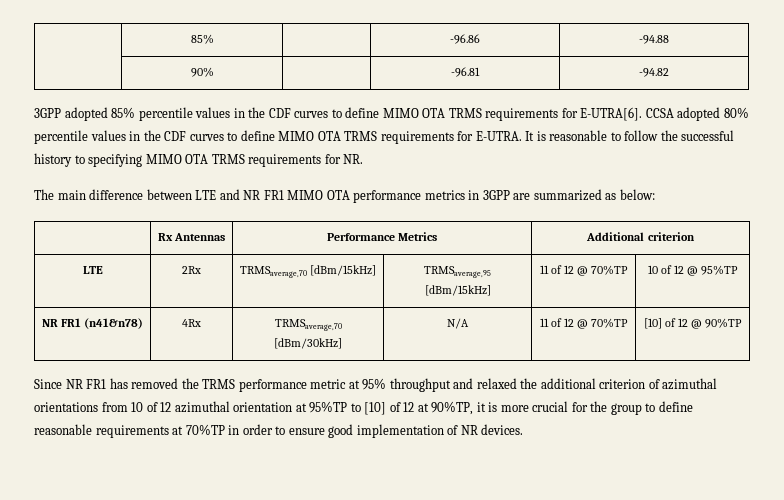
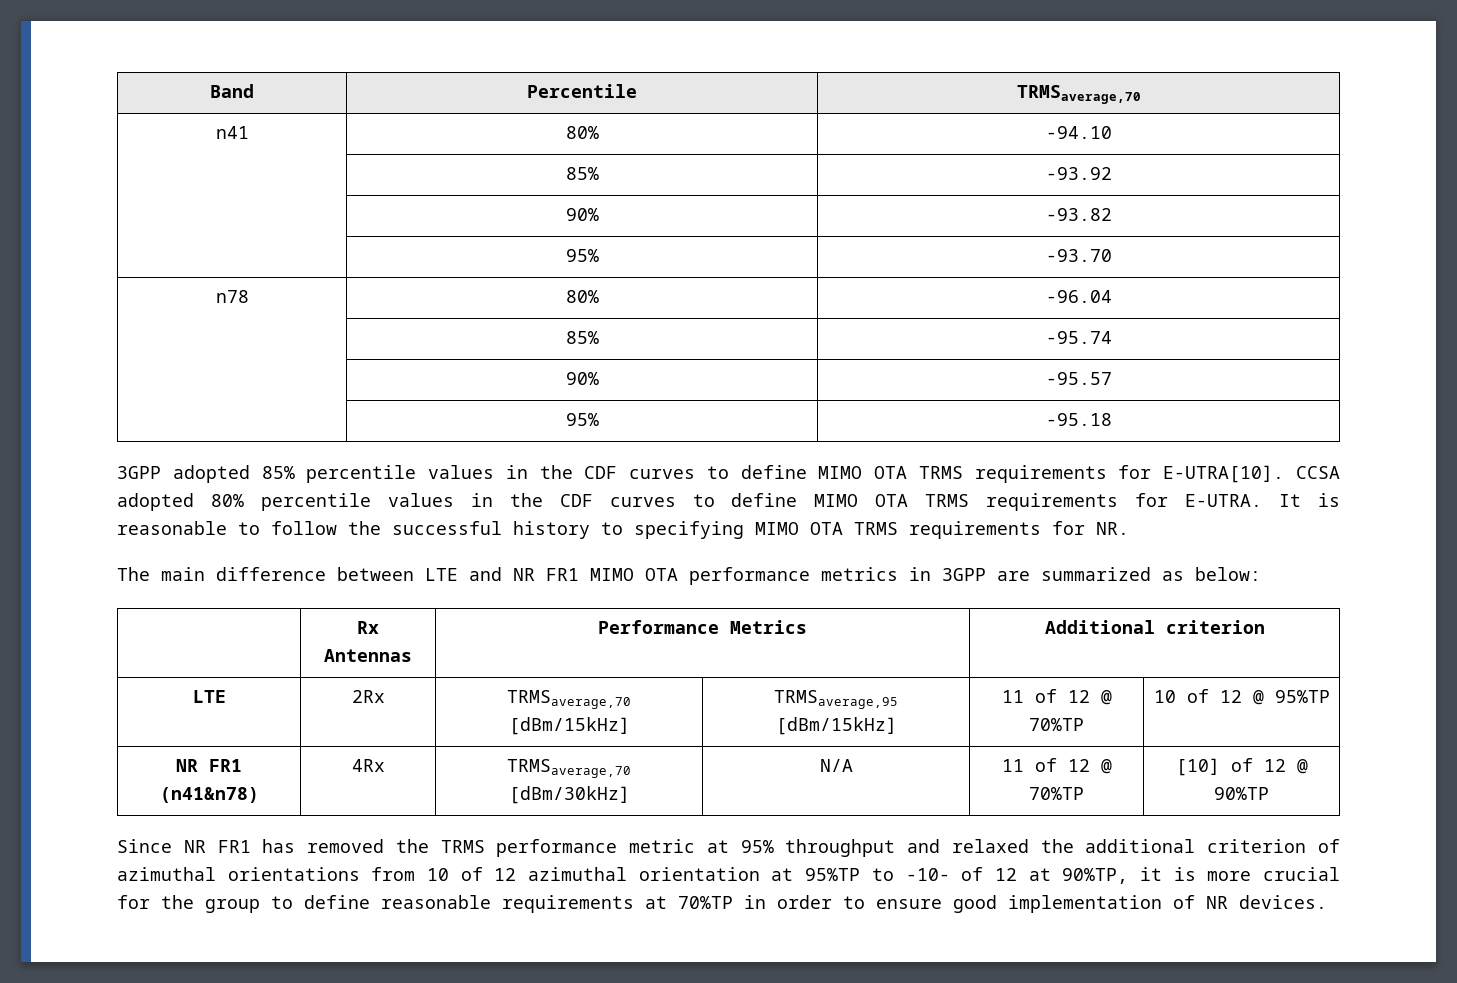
- | 85% | | -96.86 | -94.88
- | 90% | | -96.81 | -94.82
+ Band | Percentile | TRMSaverage,70
+ n41 | 80% | -94.10
+ | 85% | -93.92
+ | 90% | -93.82
+ | 95% | -93.70
+ n78 | 80% | -96.04
+ | 85% | -95.74
+ | 90% | -95.57
+ | 95% | -95.18
- 3GPP adopted 85% percentile values in the CDF curves to define MIMO OTA TRMS requirements for E-UTRA[6].
+ 3GPP adopted 85% percentile values in the CDF curves to define MIMO OTA TRMS requirements for E-UTRA[10].
- Since NR FR1 has removed the TRMS performance metric at 95% throughput and relaxed the additional criterion of azimuthal orientations from 10 of 12 azimuthal orientation at 95%TP to [10] of 12 at 90%TP, it is more crucial for the group to define reasonable requirements at 70%TP in order to ensure good implementation of NR devices.
+ Since NR FR1 has removed the TRMS performance metric at 95% throughput and relaxed the additional criterion of azimuthal orientations from 10 of 12 azimuthal orientation at 95%TP to -10- of 12 at 90%TP, it is more crucial for the group to define reasonable requirements at 70%TP in order to ensure good implementation of NR devices.

